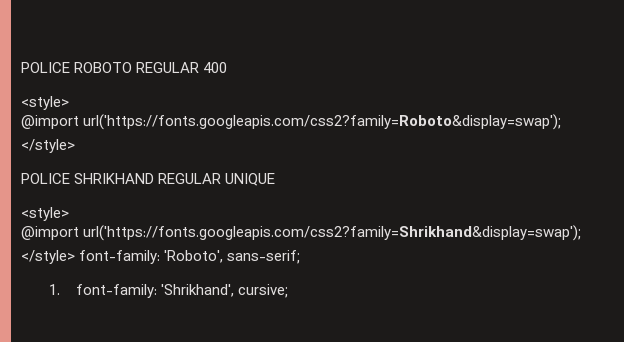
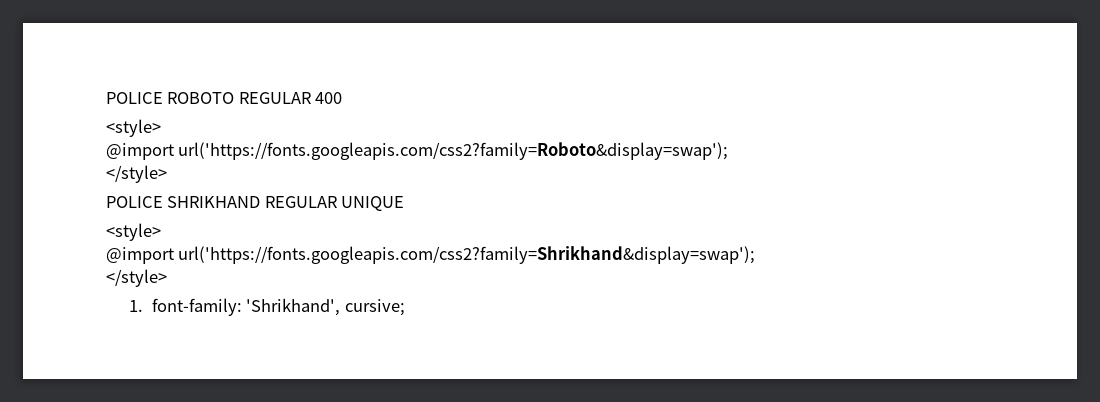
  @import url('https://fonts.googleapis.com/css2?family=Shrikhand&display=swap');
- </style> font-family: 'Roboto', sans-serif;
+ </style>

